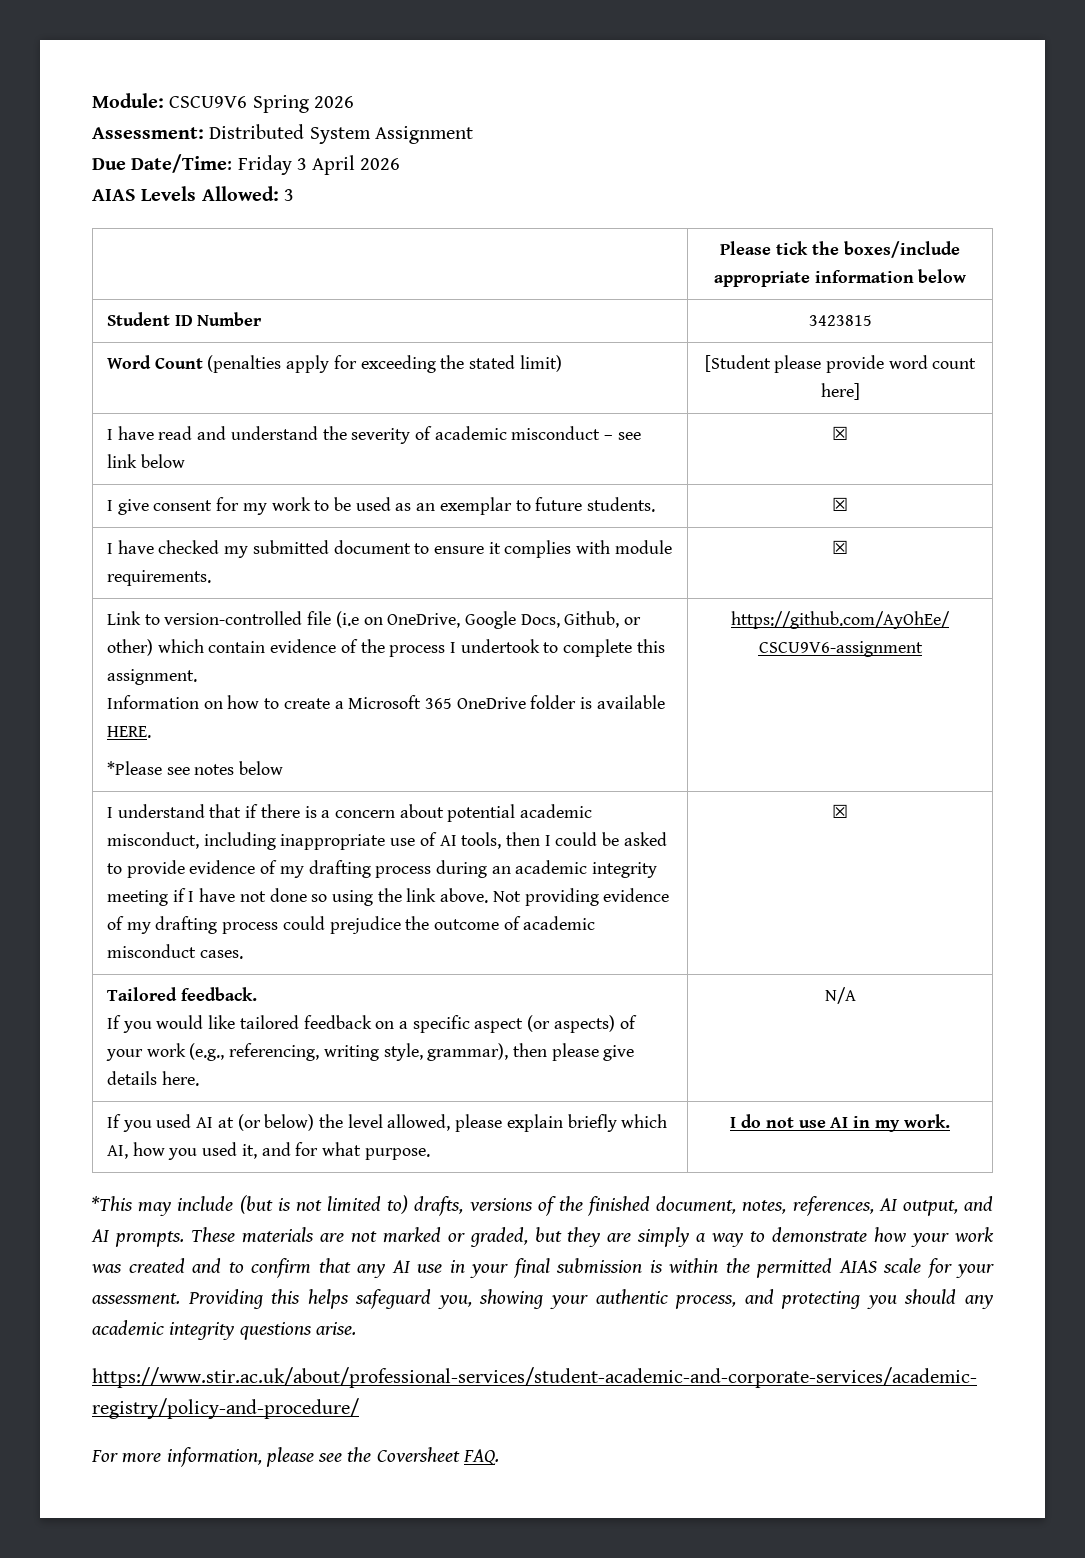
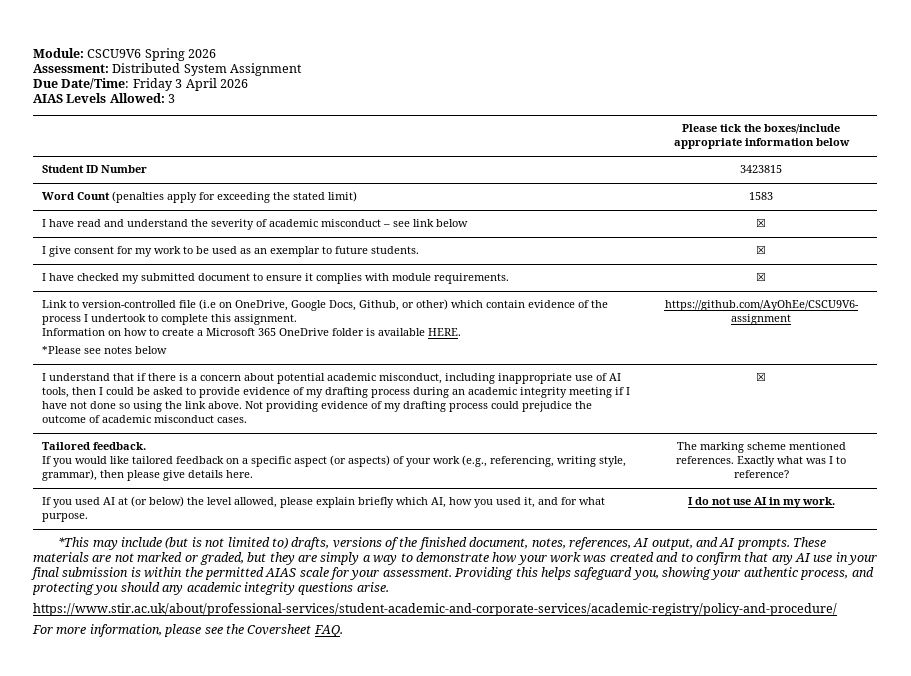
- Word Count (penalties apply for exceeding the stated limit) | [Student please provide word count here]
+ Word Count (penalties apply for exceeding the stated limit) | 1583
  Tailored feedback.
- If you would like tailored feedback on a specific aspect (or aspects) of your work (e.g., referencing, writing style, grammar), then please give details here. | N/A
+ If you would like tailored feedback on a specific aspect (or aspects) of your work (e.g., referencing, writing style, grammar), then please give details here. | The marking scheme mentioned references. Exactly what was I to reference?

